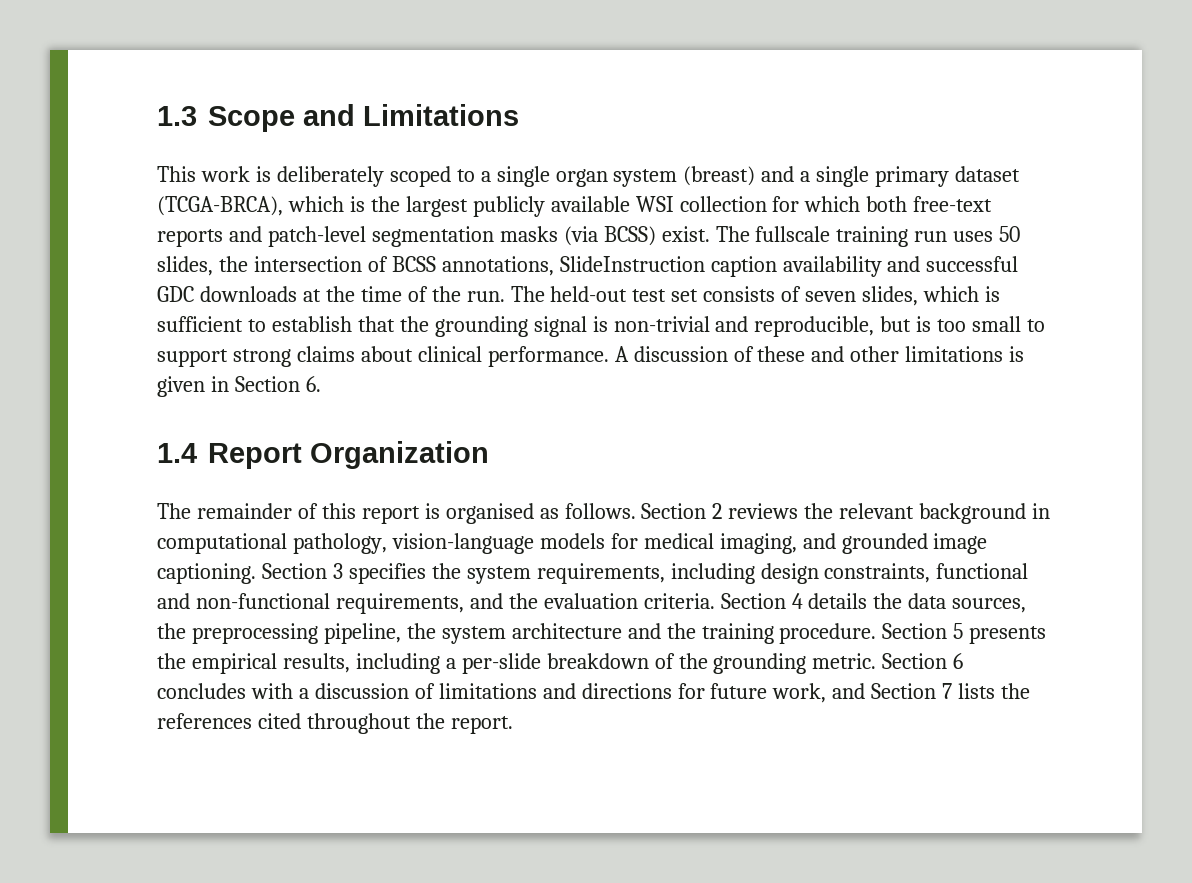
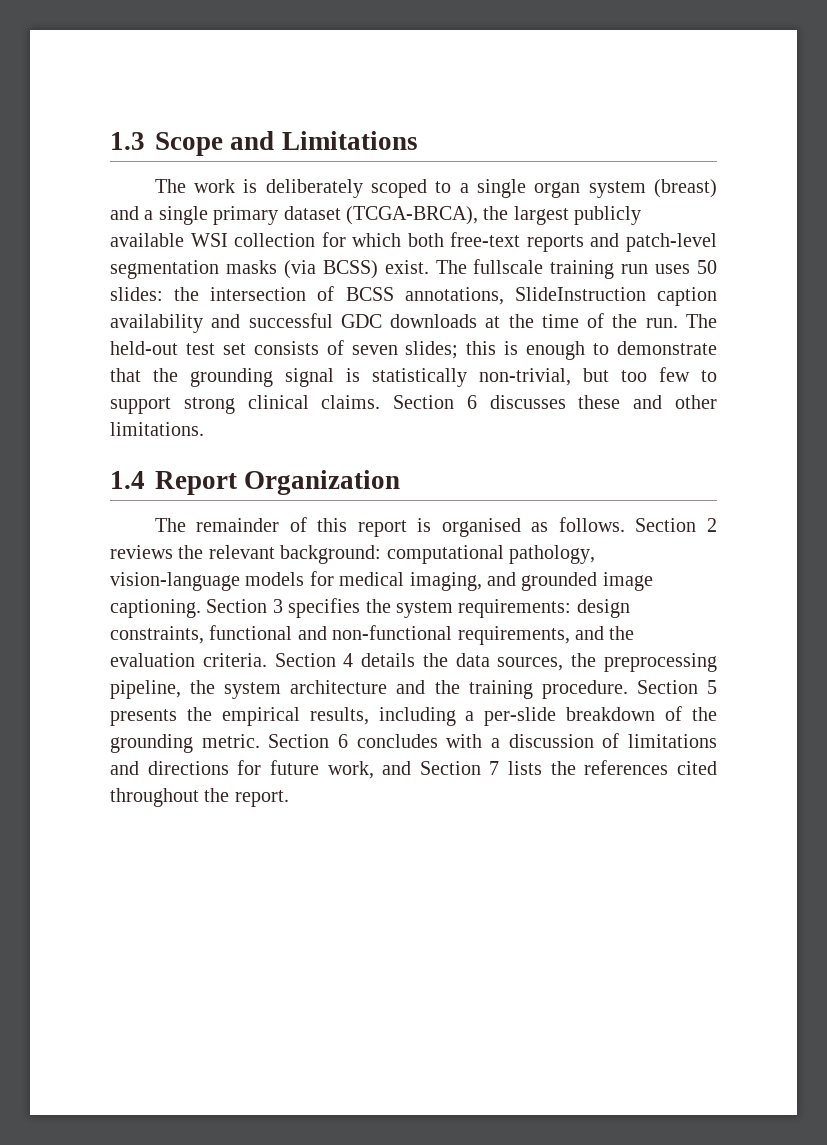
- This work is deliberately scoped to a single organ system (breast) and a single primary dataset (TCGA-BRCA), which is the largest publicly available WSI collection for which both free-text reports and patch-level segmentation masks (via BCSS) exist.
+ The work is deliberately scoped to a single organ system (breast) and a single primary dataset (TCGA-BRCA), the largest publicly available WSI collection for which both free-text reports and patch-level segmentation masks (via BCSS) exist.
- The fullscale training run uses 50 slides, the intersection of BCSS annotations, SlideInstruction caption availability and successful GDC downloads at the time of the run.
+ The fullscale training run uses 50 slides: the intersection of BCSS annotations, SlideInstruction caption availability and successful GDC downloads at the time of the run.
- The held-out test set consists of seven slides, which is sufficient to establish that the grounding signal is non-trivial and reproducible, but is too small to support strong claims about clinical performance. A discussion of these and other limitations is given in Section 6.
+ The held-out test set consists of seven slides; this is enough to demonstrate that the grounding signal is statistically non-trivial, but too few to support strong clinical claims. Section 6 discusses these and other limitations.
- Section 2 reviews the relevant background in computational pathology, vision-language models for medical imaging, and grounded image captioning.
+ Section 2 reviews the relevant background: computational pathology, vision-language models for medical imaging, and grounded image captioning.
- Section 3 specifies the system requirements, including design constraints, functional and non-functional requirements, and the evaluation criteria.
+ Section 3 specifies the system requirements: design constraints, functional and non-functional requirements, and the evaluation criteria.

